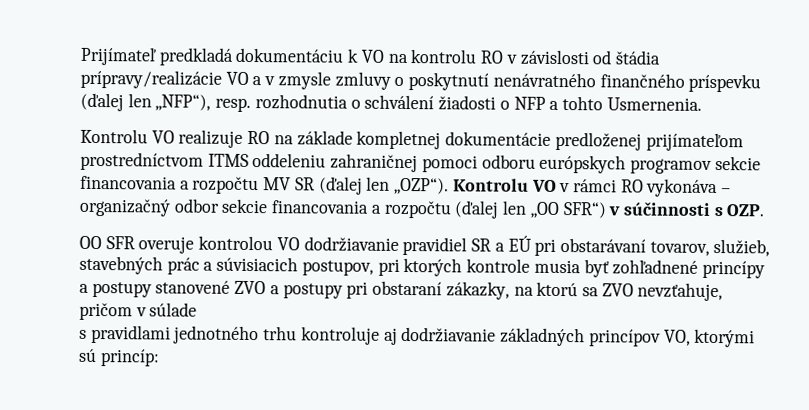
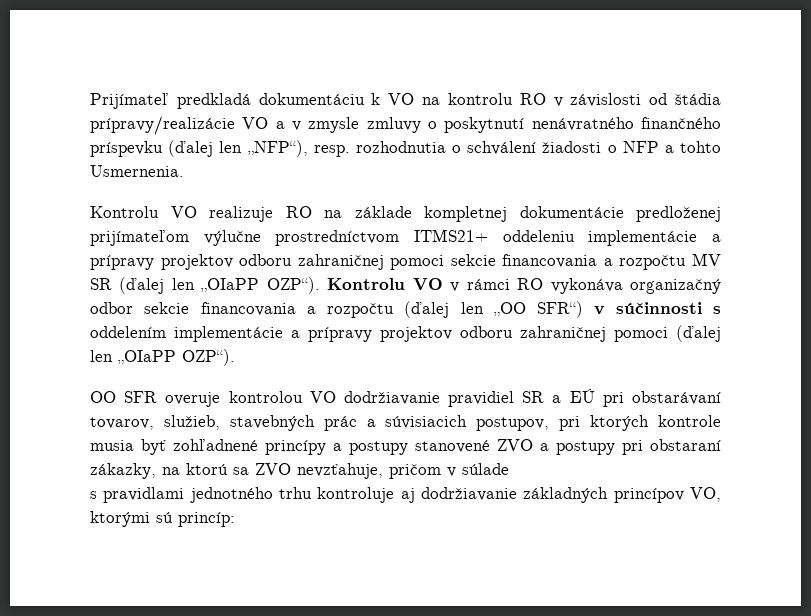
- Kontrolu VO realizuje RO na základe kompletnej dokumentácie predloženej prijímateľom prostredníctvom ITMS oddeleniu zahraničnej pomoci odboru európskych programov sekcie financovania a rozpočtu MV SR (ďalej len „OZP“).
+ Kontrolu VO realizuje RO na základe kompletnej dokumentácie predloženej prijímateľom výlučne prostredníctvom ITMS21+ oddeleniu implementácie a prípravy projektov odboru zahraničnej pomoci sekcie financovania a rozpočtu MV SR (ďalej len „OIaPP OZP“).
- Kontrolu VO v rámci RO vykonáva – organizačný odbor sekcie financovania a rozpočtu (ďalej len „OO SFR“) v súčinnosti s OZP.
+ Kontrolu VO v rámci RO vykonáva organizačný odbor sekcie financovania a rozpočtu (ďalej len „OO SFR“) v súčinnosti s oddelením implementácie a prípravy projektov odboru zahraničnej pomoci (ďalej len „OIaPP OZP“).

